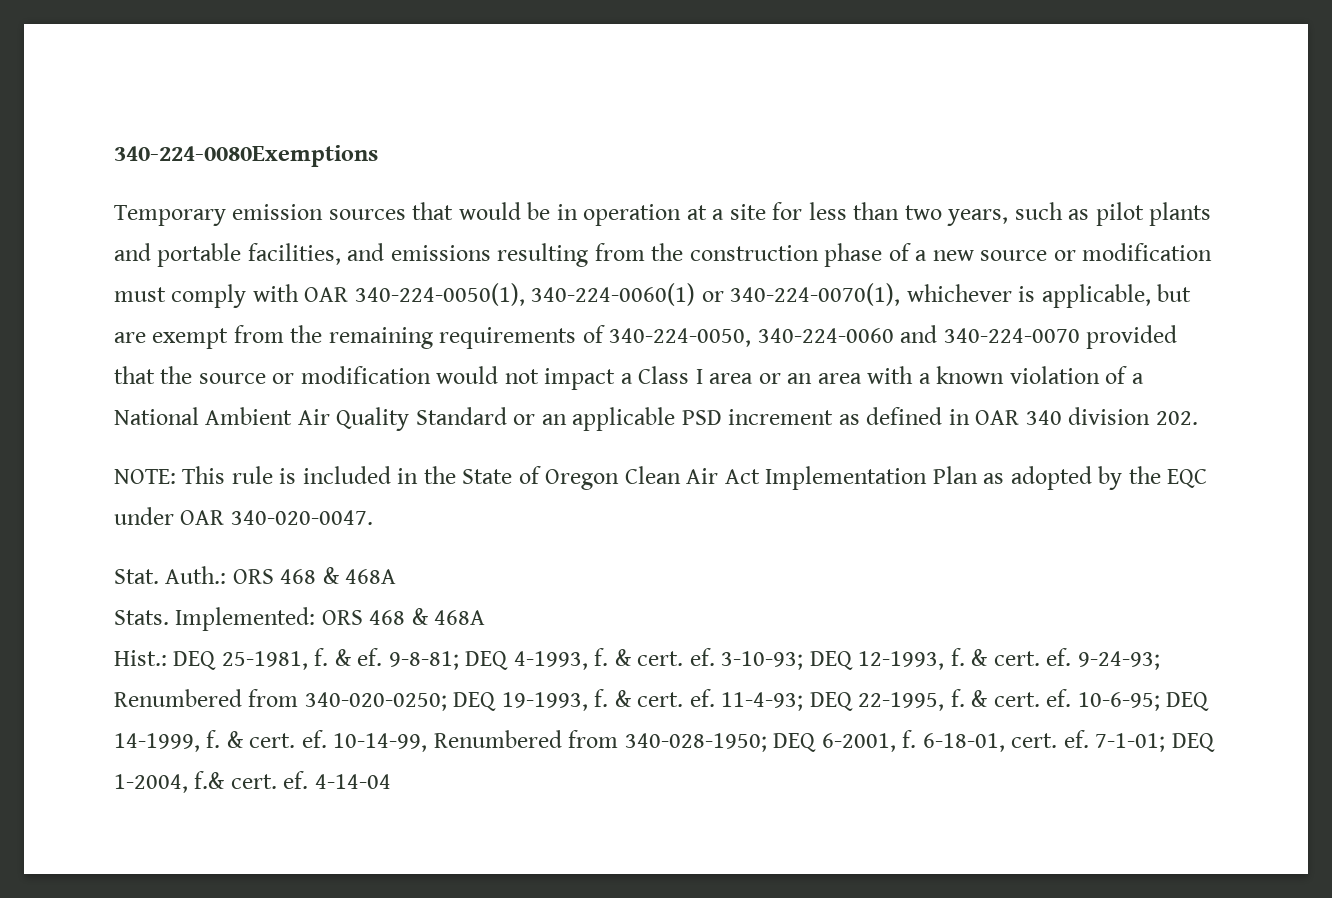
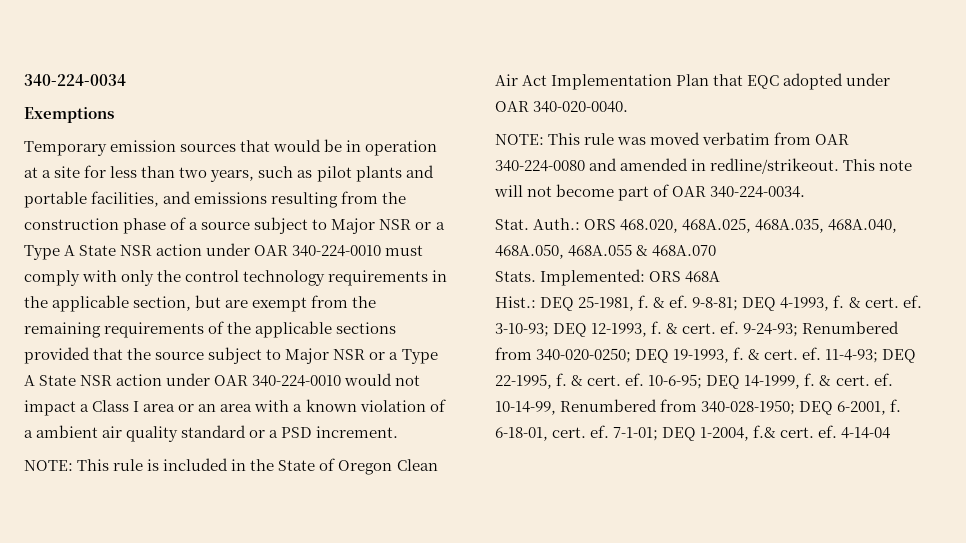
- 340-224-0080Exemptions
+ 340-224-0034
+ Exemptions
- Temporary emission sources that would be in operation at a site for less than two years, such as pilot plants and portable facilities, and emissions resulting from the construction phase of a new source or modification must comply with OAR 340-224-0050(1), 340-224-0060(1) or 340-224-0070(1), whichever is applicable, but are exempt from the remaining requirements of 340-224-0050, 340-224-0060 and 340-224-0070 provided that the source or modification would not impact a Class I area or an area with a known violation of a National Ambient Air Quality Standard or an applicable PSD increment as defined in OAR 340 division 202.
+ Temporary emission sources that would be in operation at a site for less than two years, such as pilot plants and portable facilities, and emissions resulting from the construction phase of a source subject to Major NSR or a Type A State NSR action under OAR 340-224-0010 must comply with only the control technology requirements in the applicable section, but are exempt from the remaining requirements of the applicable sections provided that the source subject to Major NSR or a Type A State NSR action under OAR 340-224-0010 would not impact a Class I area or an area with a known violation of a ambient air quality standard or a PSD increment.
- NOTE: This rule is included in the State of Oregon Clean Air Act Implementation Plan as adopted by the EQC under OAR 340-020-0047.
- Stat. Auth.: ORS 468 & 468A
+ NOTE: This rule is included in the State of Oregon Clean Air Act Implementation Plan that EQC adopted under OAR 340-020-0040.
+ NOTE: This rule was moved verbatim from OAR 340-224-0080 and amended in redline/strikeout. This note will not become part of OAR 340-224-0034.
+ Stat. Auth.: ORS 468.020, 468A.025, 468A.035, 468A.040, 468A.050, 468A.055 & 468A.070
- Implemented: ORS 468 & 468A
+ Implemented: ORS 468A

